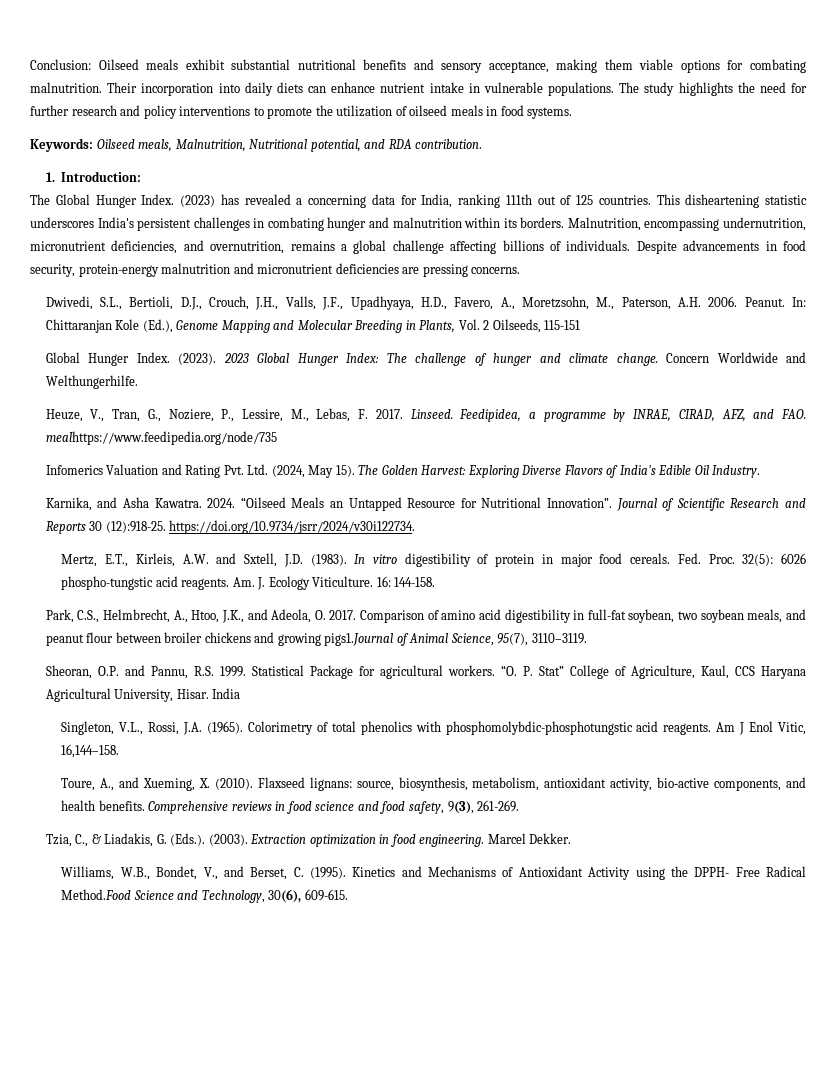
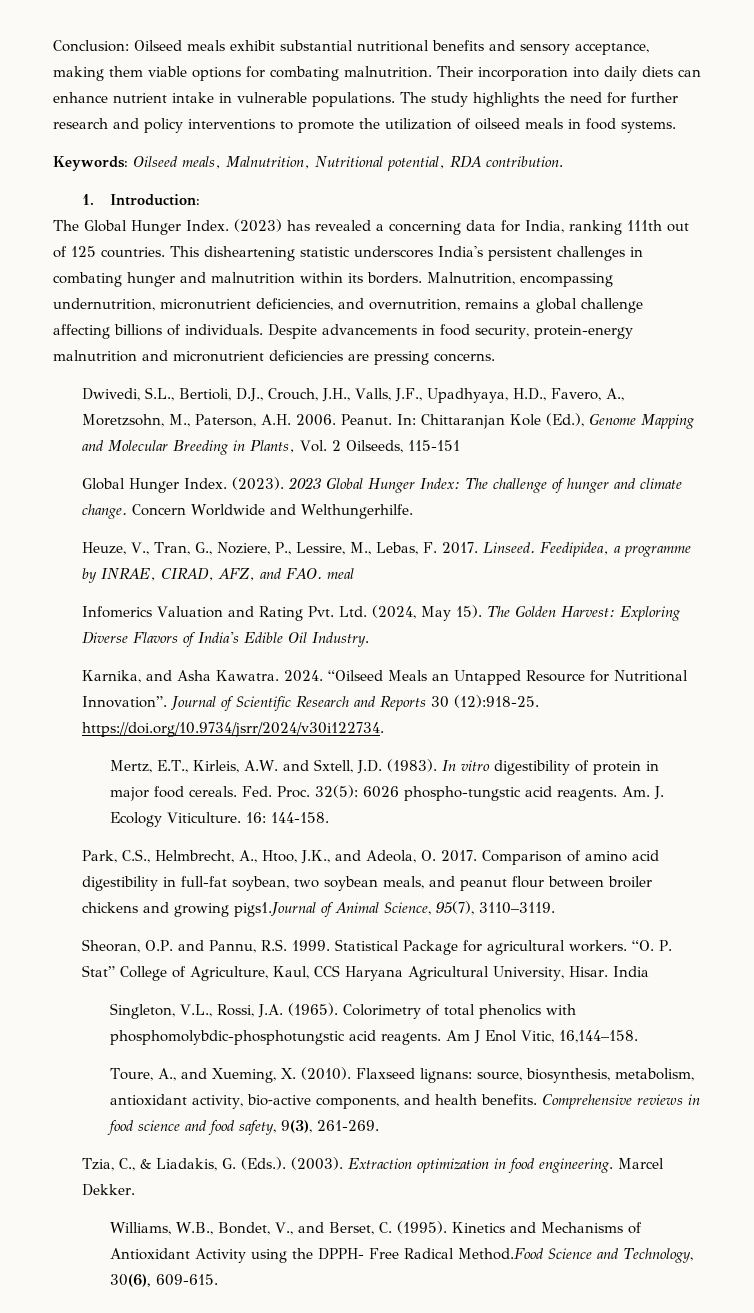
- Keywords: Oilseed meals, Malnutrition, Nutritional potential, and RDA contribution.
+ Keywords: Oilseed meals, Malnutrition, Nutritional potential, RDA contribution.
- Feedipidea, a programme by INRAE, CIRAD, AFZ, and FAO. mealhttps://www.feedipedia.org/node/735
+ Feedipidea, a programme by INRAE, CIRAD, AFZ, and FAO. meal

